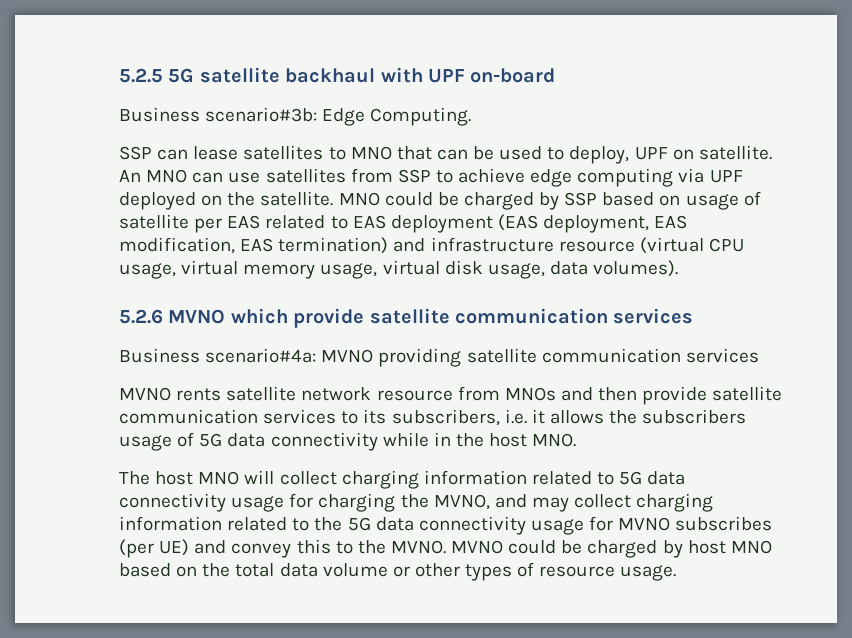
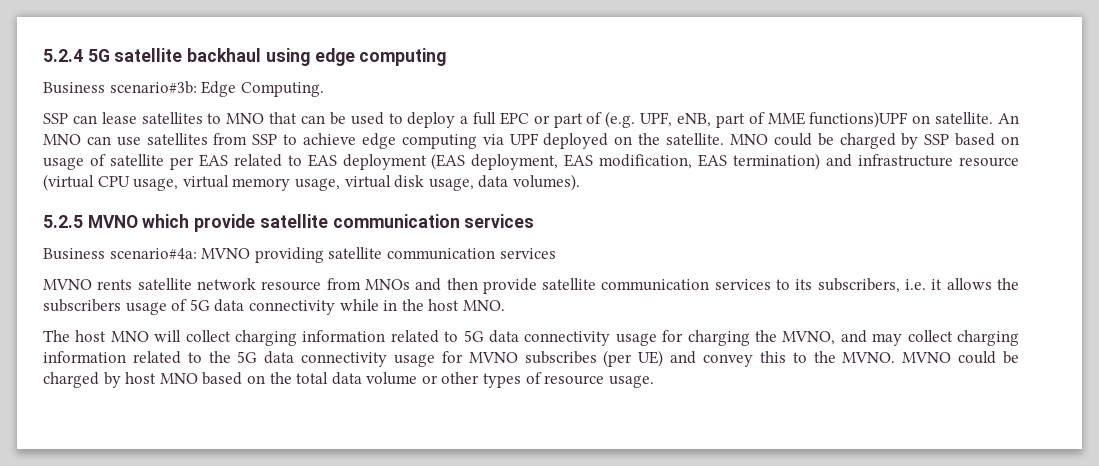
- 5.2.5 5G satellite backhaul with UPF on-board
+ 5.2.4 5G satellite backhaul using edge computing
- SSP can lease satellites to MNO that can be used to deploy, UPF on satellite.
+ SSP can lease satellites to MNO that can be used to deploy a full EPC or part of (e.g. UPF, eNB, part of MME functions)UPF on satellite.
- 5.2.6 MVNO which provide satellite communication services
+ 5.2.5 MVNO which provide satellite communication services

